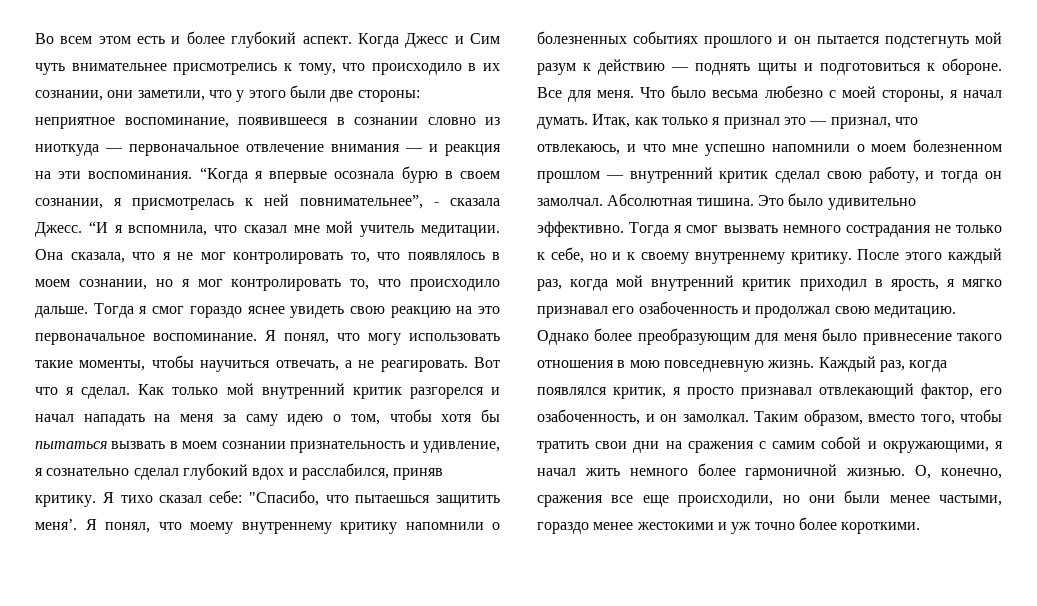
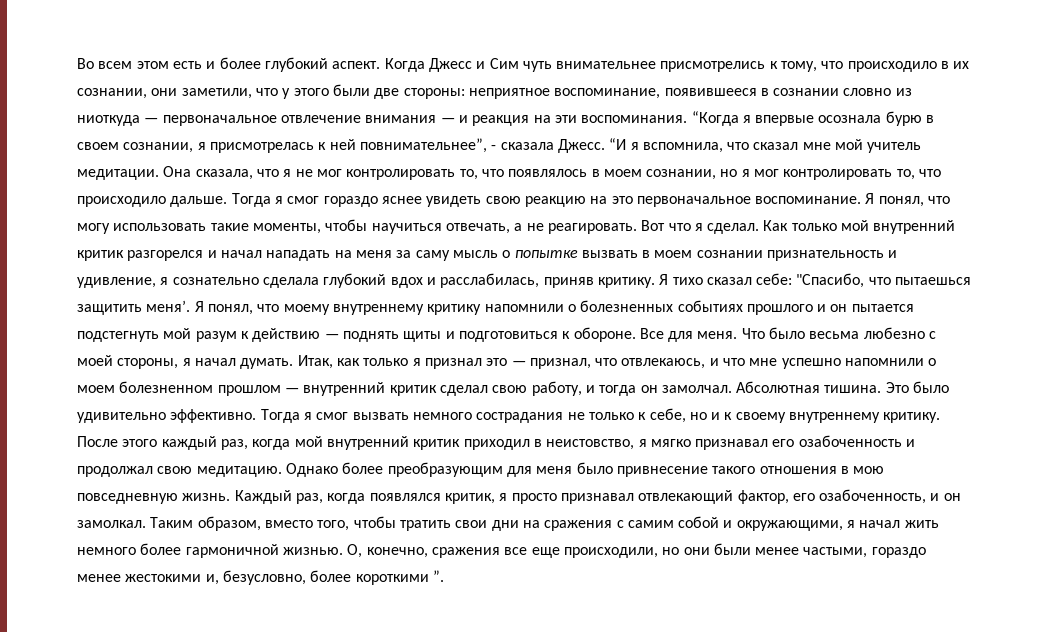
- Как только мой внутренний критик разгорелся и начал нападать на меня за саму идею о том, чтобы хотя бы пытаться вызвать в моем сознании признательность и удивление, я сознательно сделал глубокий вдох и расслабился, приняв критику.
+ Как только мой внутренний критик разгорелся и начал нападать на меня за саму мысль о попытке вызвать в моем сознании признательность и удивление, я сознательно сделала глубокий вдох и расслабилась, приняв критику.
- После этого каждый раз, когда мой внутренний критик приходил в ярость, я мягко признавал его озабоченность и продолжал свою медитацию.
+ После этого каждый раз, когда мой внутренний критик приходил в неистовство, я мягко признавал его озабоченность и продолжал свою медитацию.
- О, конечно, сражения все еще происходили, но они были менее частыми, гораздо менее жестокими и уж точно более короткими.
+ О, конечно, сражения все еще происходили, но они были менее частыми, гораздо менее жестокими и, безусловно, более короткими ”.

